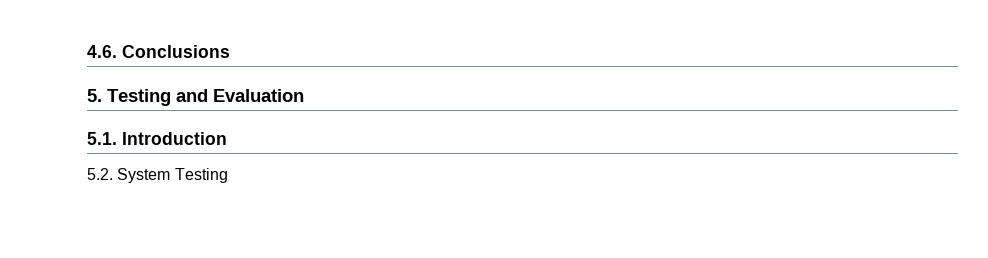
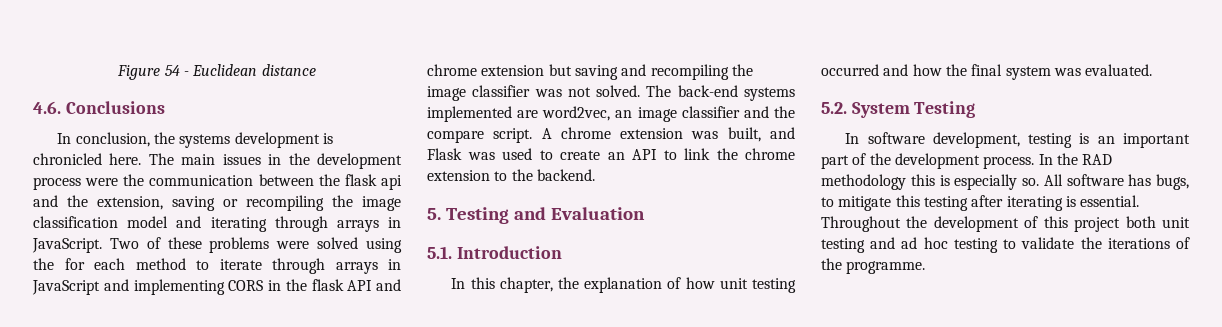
+ Figure 54 - Euclidean distance
  4.6. Conclusions
+ In conclusion, the systems development is chronicled here. The main issues in the development process were the communication between the flask api and the extension, saving or recompiling the image classification model and iterating through arrays in JavaScript. Two of these problems were solved using the for each method to iterate through arrays in JavaScript and implementing CORS in the flask API and chrome extension but saving and recompiling the image classifier was not solved. The back-end systems implemented are word2vec, an image classifier and the compare script. A chrome extension was built, and Flask was used to create an API to link the chrome extension to the backend.
+ In this chapter, the explanation of how unit testing occurred and how the final system was evaluated.
  5.2. System Testing
+ In software development, testing is an important part of the development process. In the RAD methodology this is especially so. All software has bugs, to mitigate this testing after iterating is essential. Throughout the development of this project both unit testing and ad hoc testing to validate the iterations of the programme.

